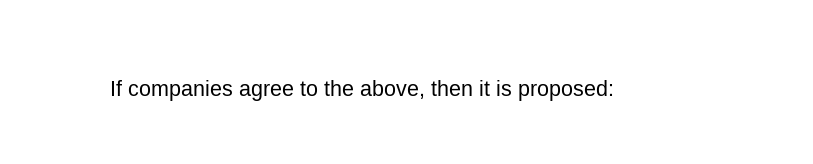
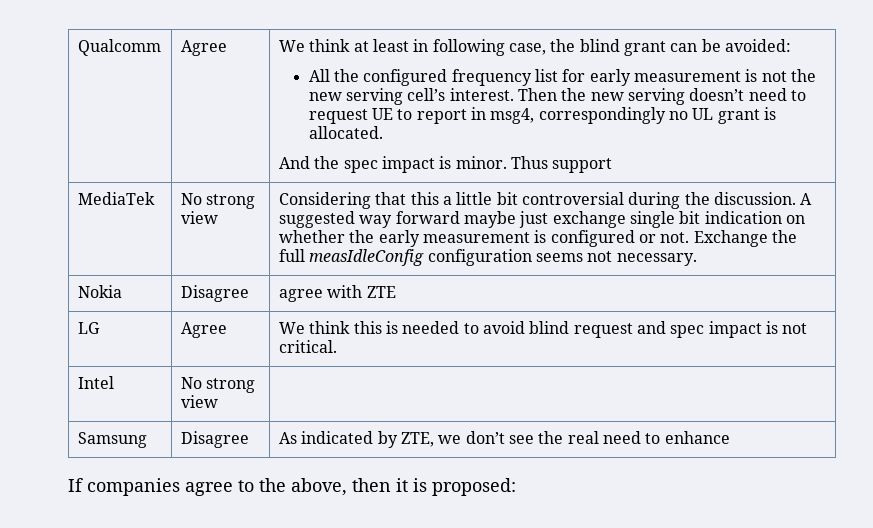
+ Qualcomm | Agree | We think at least in following case, the blind grant can be avoided:
+ All the configured frequency list for early measurement is not the new serving cell’s interest. Then the new serving doesn’t need to request UE to report in msg4, correspondingly no UL grant is allocated.
+ And the spec impact is minor. Thus support
+ MediaTek | No strong view | Considering that this a little bit controversial during the discussion. A suggested way forward maybe just exchange single bit indication on whether the early measurement is configured or not. Exchange the full measIdleConfig configuration seems not necessary.
+ Nokia | Disagree | agree with ZTE
+ LG | Agree | We think this is needed to avoid blind request and spec impact is not critical.
+ Intel | No strong view |
+ Samsung | Disagree | As indicated by ZTE, we don’t see the real need to enhance

